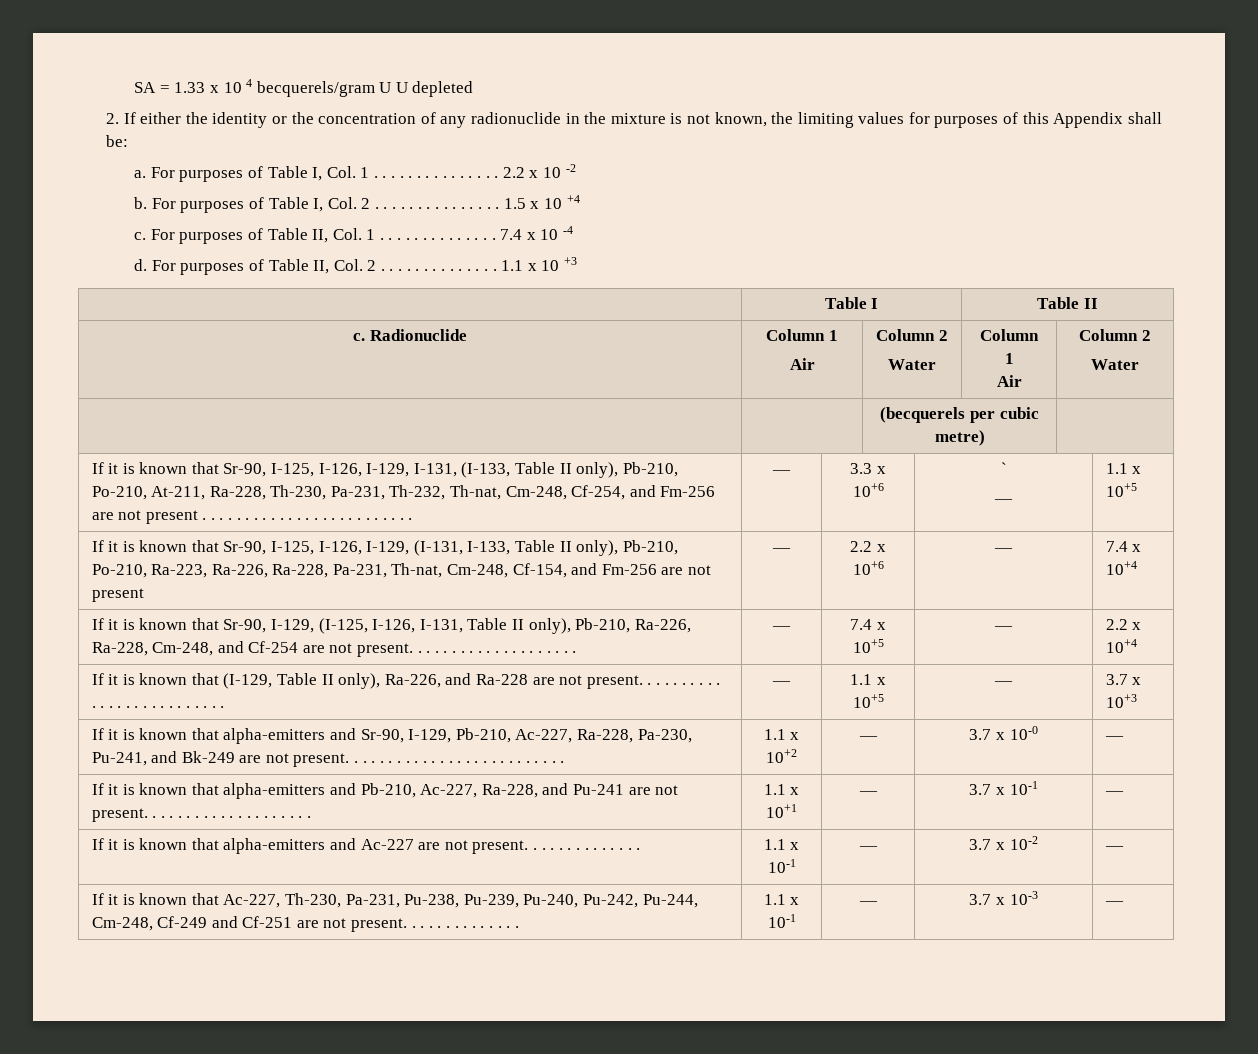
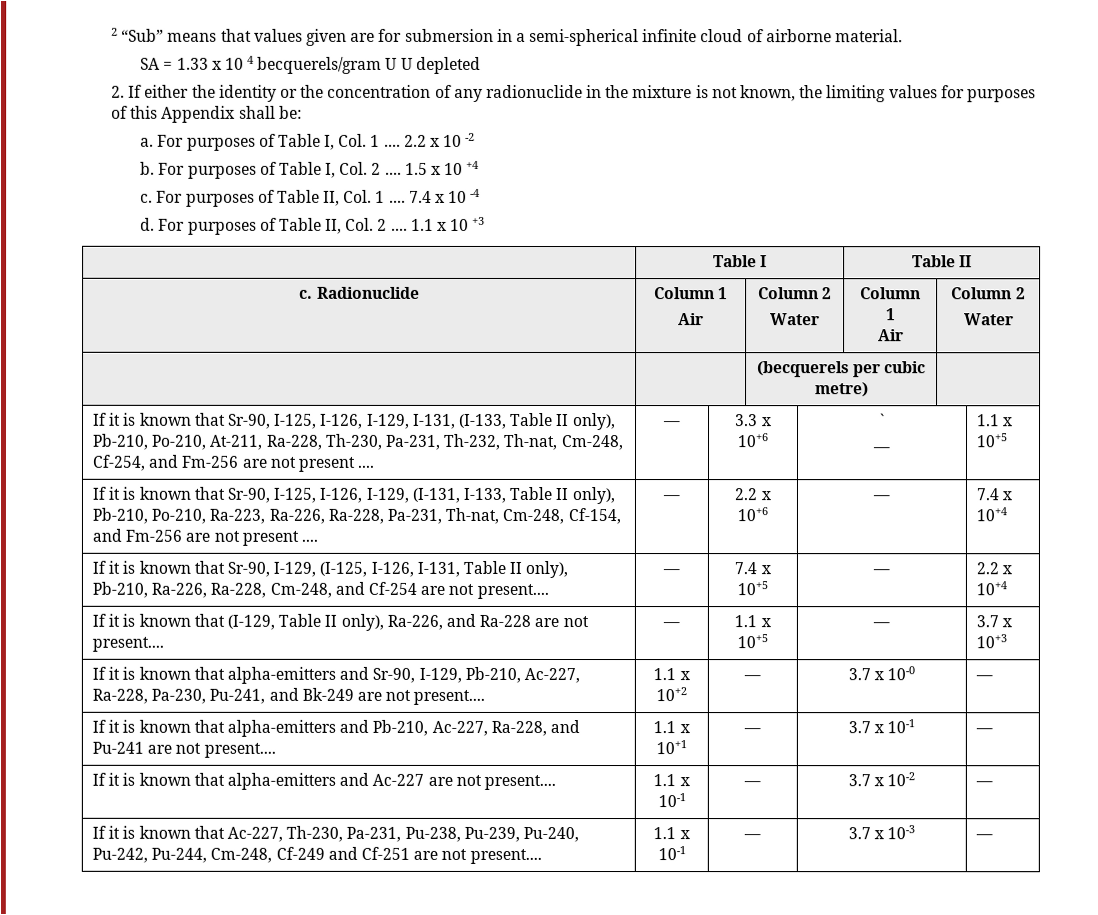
+ 2 “Sub” means that values given are for submersion in a semi-spherical infinite cloud of airborne material.
- For purposes of Table I, Col. 1 . . . . . . . . . . . . . . .
+ For purposes of Table I, Col. 1 ....
- For purposes of Table I, Col. 2 . . . . . . . . . . . . . . .
+ For purposes of Table I, Col. 2 ....
- For purposes of Table II, Col. 1 . . . . . . . . . . . . . .
+ For purposes of Table II, Col. 1 ....
- For purposes of Table II, Col. 2 . . . . . . . . . . . . . .
+ For purposes of Table II, Col. 2 ....
- If it is known that Sr-90, I-125, I-126, I-129, I-131, (I-133, Table II only), Pb-210, Po-210, At-211, Ra-228, Th-230, Pa-231, Th-232, Th-nat, Cm-248, Cf-254, and Fm-256 are not present . . . . . . . . . . . . . . . . . . . . . . . . .
+ If it is known that Sr-90, I-125, I-126, I-129, I-131, (I-133, Table II only), Pb-210, Po-210, At-211, Ra-228, Th-230, Pa-231, Th-232, Th-nat, Cm-248, Cf-254, and Fm-256 are not present ....
- If it is known that Sr-90, I-125, I-126, I-129, (I-131, I-133, Table II only), Pb-210, Po-210, Ra-223, Ra-226, Ra-228, Pa-231, Th-nat, Cm-248, Cf-154, and Fm-256 are not present | — | 2.2 x 10+6 | — | 7.4 x 10+4
+ If it is known that Sr-90, I-125, I-126, I-129, (I-131, I-133, Table II only), Pb-210, Po-210, Ra-223, Ra-226, Ra-228, Pa-231, Th-nat, Cm-248, Cf-154, and Fm-256 are not present .... | — | 2.2 x 10+6 | — | 7.4 x 10+4
- If it is known that Sr-90, I-129, (I-125, I-126, I-131, Table II only), Pb-210, Ra-226, Ra-228, Cm-248, and Cf-254 are not present. . . . . . . . . . . . . . . . . . . .
+ If it is known that Sr-90, I-129, (I-125, I-126, I-131, Table II only), Pb-210, Ra-226, Ra-228, Cm-248, and Cf-254 are not present....
- If it is known that (I-129, Table II only), Ra-226, and Ra-228 are not present. . . . . . . . . . . . . . . . . . . . . . . . . .
+ If it is known that (I-129, Table II only), Ra-226, and Ra-228 are not present....
- If it is known that alpha-emitters and Sr-90, I-129, Pb-210, Ac-227, Ra-228, Pa-230, Pu-241, and Bk-249 are not present. . . . . . . . . . . . . . . . . . . . . . . . . .
+ If it is known that alpha-emitters and Sr-90, I-129, Pb-210, Ac-227, Ra-228, Pa-230, Pu-241, and Bk-249 are not present....
- If it is known that alpha-emitters and Pb-210, Ac-227, Ra-228, and Pu-241 are not present. . . . . . . . . . . . . . . . . . . .
+ If it is known that alpha-emitters and Pb-210, Ac-227, Ra-228, and Pu-241 are not present....
- If it is known that alpha-emitters and Ac-227 are not present. . . . . . . . . . . . . . | 1.1 x 10-1 | — | 3.7 x 10-2 | —
+ If it is known that alpha-emitters and Ac-227 are not present.... | 1.1 x 10-1 | — | 3.7 x 10-2 | —
- If it is known that Ac-227, Th-230, Pa-231, Pu-238, Pu-239, Pu-240, Pu-242, Pu-244, Cm-248, Cf-249 and Cf-251 are not present. . . . . . . . . . . . . .
+ If it is known that Ac-227, Th-230, Pa-231, Pu-238, Pu-239, Pu-240, Pu-242, Pu-244, Cm-248, Cf-249 and Cf-251 are not present....

